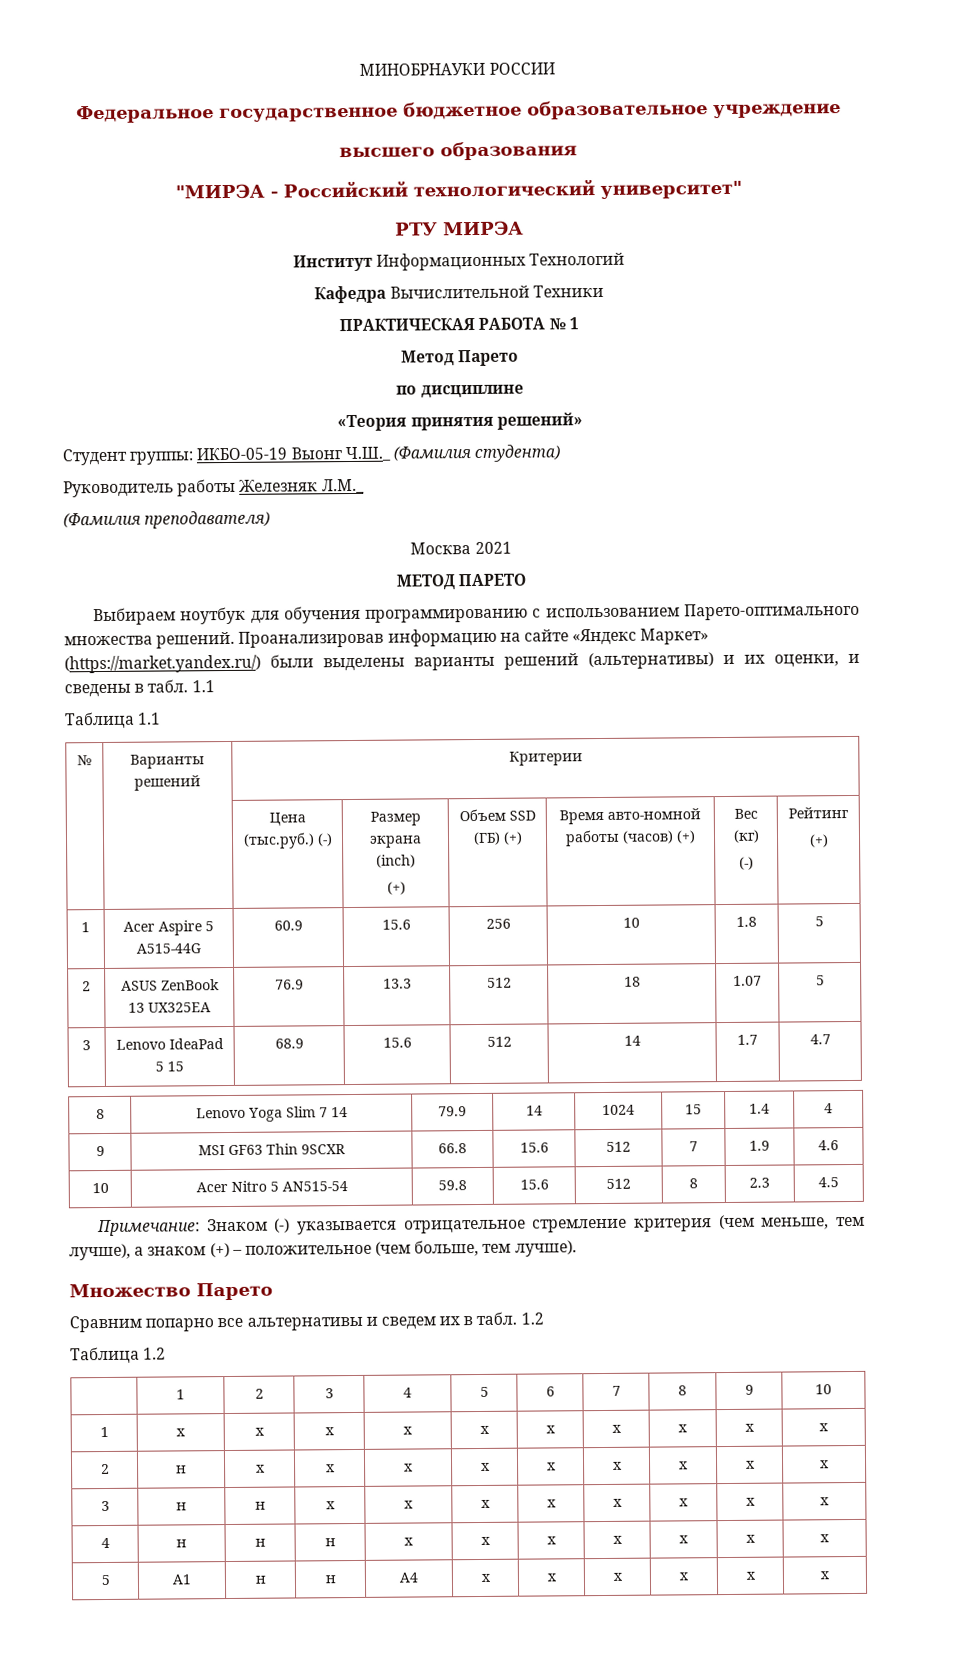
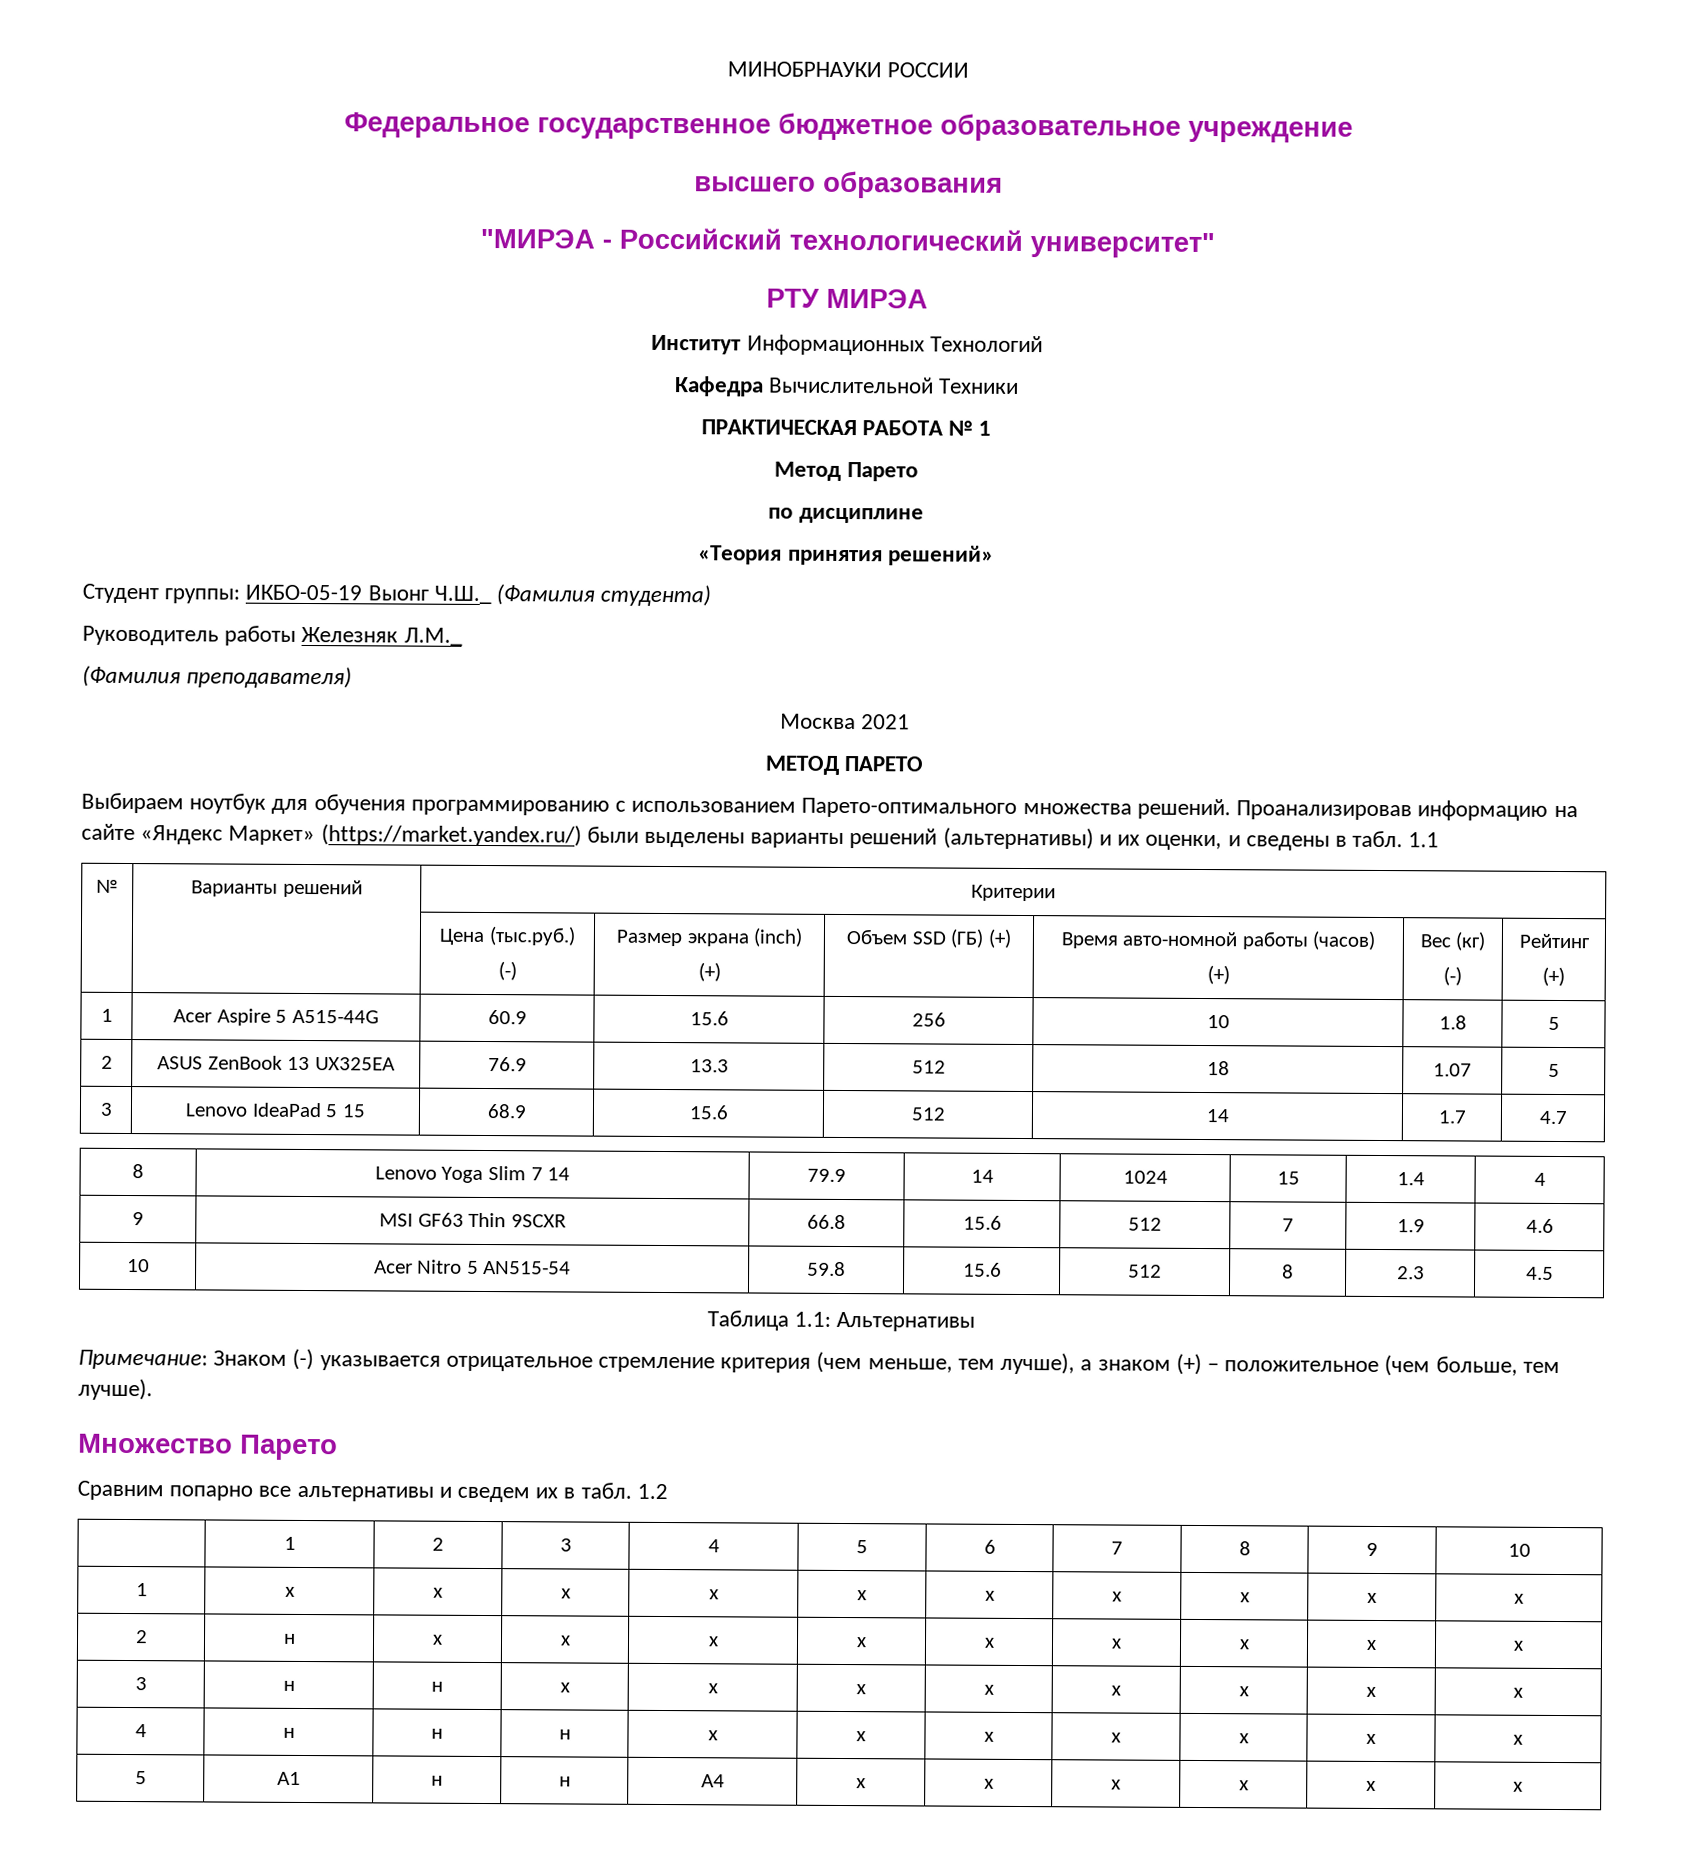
- Таблица 1.1
- | | Цена (тыc.руб.) (-) | Размер экрана (inch)
- (+) | Объем SSD (ГБ) (+) | Время авто-номной работы (часов) (+) | Вес (кг)
+ | | Цена (тыc.руб.)
+ (-) | Размер экрана (inch)
+ (+) | Объем SSD (ГБ) (+) | Время авто-номной работы (часов)
+ (+) | Вес (кг)
+ Таблица 1.1: Альтернативы
- Таблица 1.2

